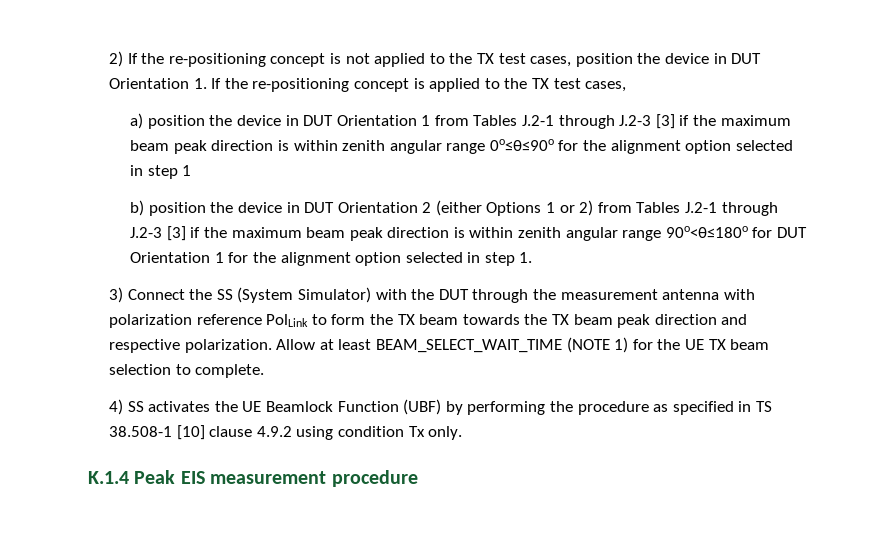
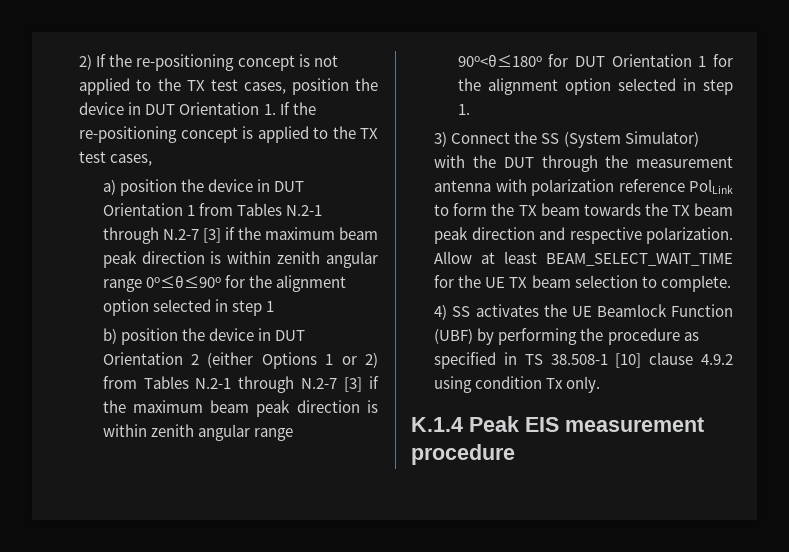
- a) position the device in DUT Orientation 1 from Tables J.2-1 through J.2-3 [3] if the maximum beam peak direction is within zenith angular range 0o≤θ≤90o for the alignment option selected in step 1
+ a) position the device in DUT Orientation 1 from Tables N.2-1 through N.2-7 [3] if the maximum beam peak direction is within zenith angular range 0o≤θ≤90o for the alignment option selected in step 1
- b) position the device in DUT Orientation 2 (either Options 1 or 2) from Tables J.2-1 through J.2-3 [3] if the maximum beam peak direction is within zenith angular range 90o<θ≤180o for DUT Orientation 1 for the alignment option selected in step 1.
+ b) position the device in DUT Orientation 2 (either Options 1 or 2) from Tables N.2-1 through N.2-7 [3] if the maximum beam peak direction is within zenith angular range 90o<θ≤180o for DUT Orientation 1 for the alignment option selected in step 1.
- Allow at least BEAM_SELECT_WAIT_TIME (NOTE 1) for the UE TX beam selection to complete.
+ Allow at least BEAM_SELECT_WAIT_TIME for the UE TX beam selection to complete.

